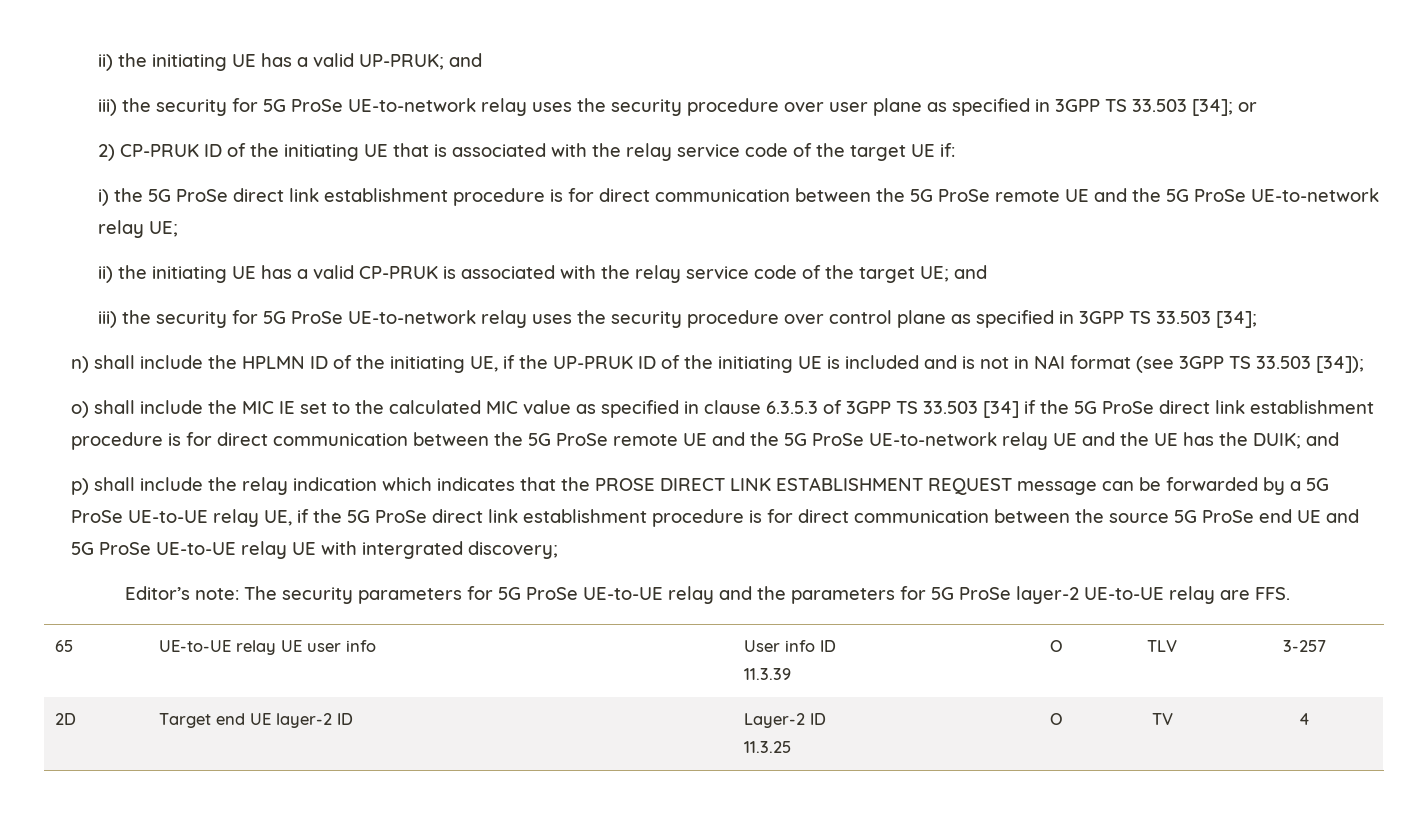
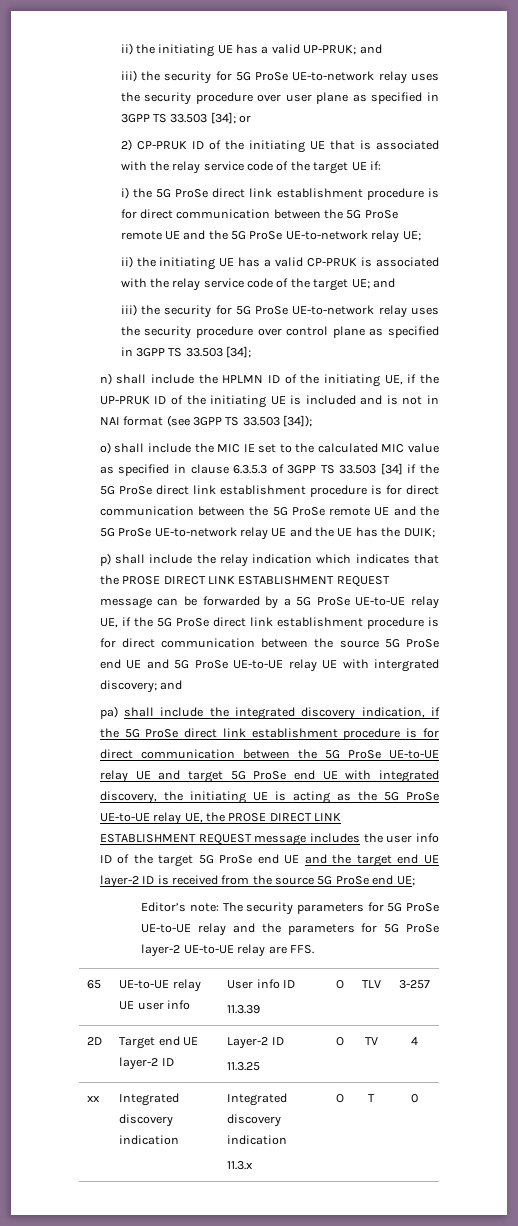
- o) shall include the MIC IE set to the calculated MIC value as specified in clause 6.3.5.3 of 3GPP TS 33.503 [34] if the 5G ProSe direct link establishment procedure is for direct communication between the 5G ProSe remote UE and the 5G ProSe UE-to-network relay UE and the UE has the DUIK; and
+ o) shall include the MIC IE set to the calculated MIC value as specified in clause 6.3.5.3 of 3GPP TS 33.503 [34] if the 5G ProSe direct link establishment procedure is for direct communication between the 5G ProSe remote UE and the 5G ProSe UE-to-network relay UE and the UE has the DUIK;
- p) shall include the relay indication which indicates that the PROSE DIRECT LINK ESTABLISHMENT REQUEST message can be forwarded by a 5G ProSe UE-to-UE relay UE, if the 5G ProSe direct link establishment procedure is for direct communication between the source 5G ProSe end UE and 5G ProSe UE-to-UE relay UE with intergrated discovery;
+ p) shall include the relay indication which indicates that the PROSE DIRECT LINK ESTABLISHMENT REQUEST message can be forwarded by a 5G ProSe UE-to-UE relay UE, if the 5G ProSe direct link establishment procedure is for direct communication between the source 5G ProSe end UE and 5G ProSe UE-to-UE relay UE with intergrated discovery; and
+ pa) shall include the integrated discovery indication, if the 5G ProSe direct link establishment procedure is for direct communication between the 5G ProSe UE-to-UE relay UE and target 5G ProSe end UE with integrated discovery, the initiating UE is acting as the 5G ProSe UE-to-UE relay UE, the PROSE DIRECT LINK ESTABLISHMENT REQUEST message includes the user info ID of the target 5G ProSe end UE and the target end UE layer-2 ID is received from the source 5G ProSe end UE;
+ xx | Integrated discovery indication | Integrated discovery indication
+ 11.3.x | O | T | 0

